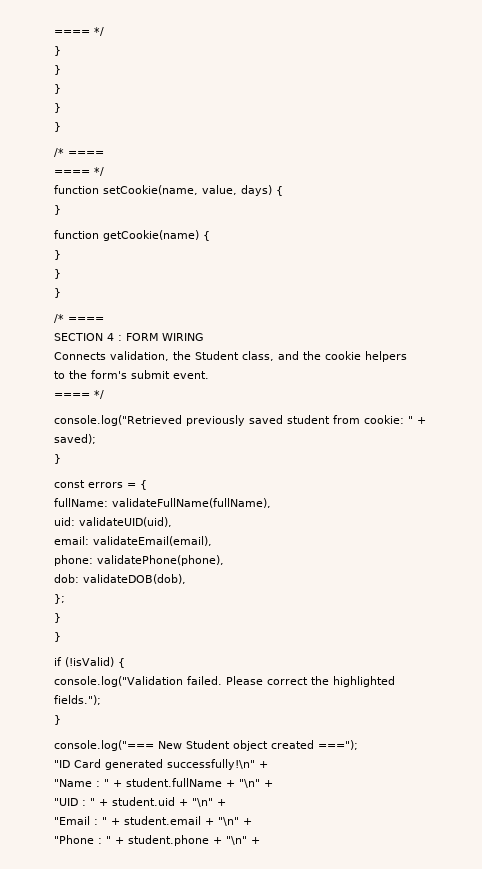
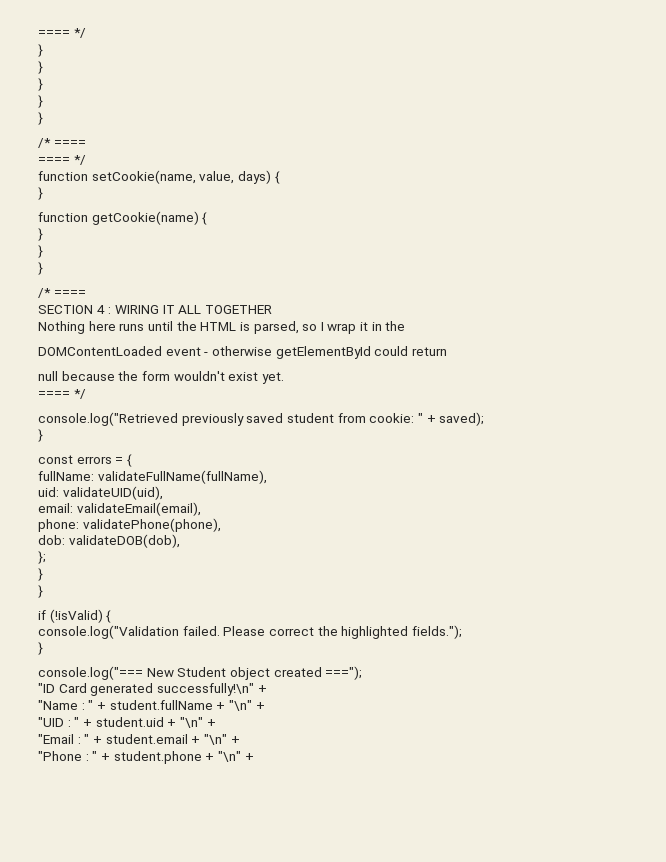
- SECTION 4 : FORM WIRING
- Connects validation, the Student class, and the cookie helpers
- to the form's submit event.
+ SECTION 4 : WIRING IT ALL TOGETHER
+ Nothing here runs until the HTML is parsed, so I wrap it in the
+ DOMContentLoaded event - otherwise getElementById could return
+ null because the form wouldn't exist yet.

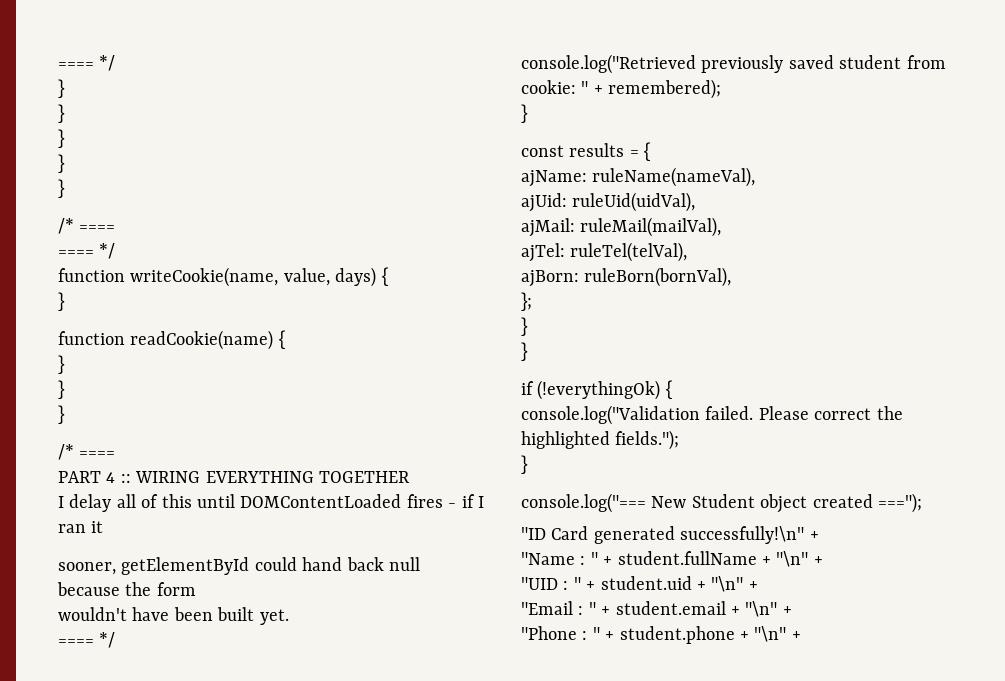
- function setCookie(name, value, days) {
+ function writeCookie(name, value, days) {
- function getCookie(name) {
+ function readCookie(name) {
- SECTION 4 : WIRING IT ALL TOGETHER
- Nothing here runs until the HTML is parsed, so I wrap it in the
- DOMContentLoaded event - otherwise getElementById could return
- null because the form wouldn't exist yet.
+ PART 4 :: WIRING EVERYTHING TOGETHER
+ I delay all of this until DOMContentLoaded fires - if I ran it
+ sooner, getElementById could hand back null because the form
+ wouldn't have been built yet.
- console.log("Retrieved previously saved student from cookie: " + saved);
+ console.log("Retrieved previously saved student from cookie: " + remembered);
- const errors = {
+ const results = {
- fullName: validateFullName(fullName),
- uid: validateUID(uid),
- email: validateEmail(email),
- phone: validatePhone(phone),
- dob: validateDOB(dob),
+ ajName: ruleName(nameVal),
+ ajUid: ruleUid(uidVal),
+ ajMail: ruleMail(mailVal),
+ ajTel: ruleTel(telVal),
+ ajBorn: ruleBorn(bornVal),
- if (!isValid) {
+ if (!everythingOk) {

